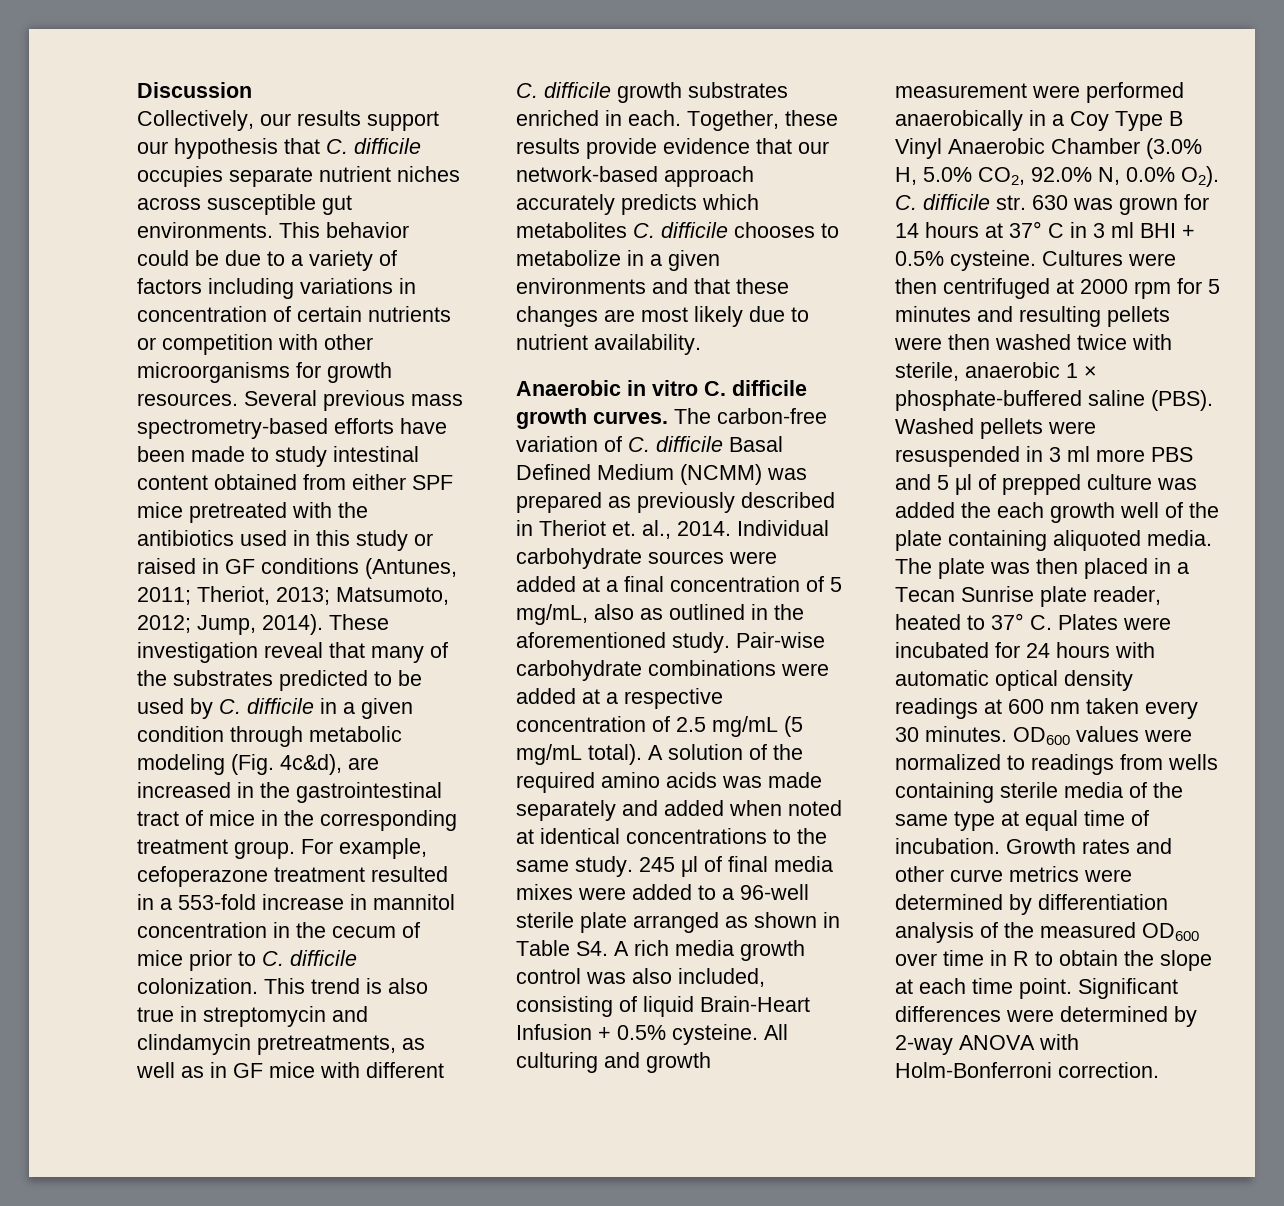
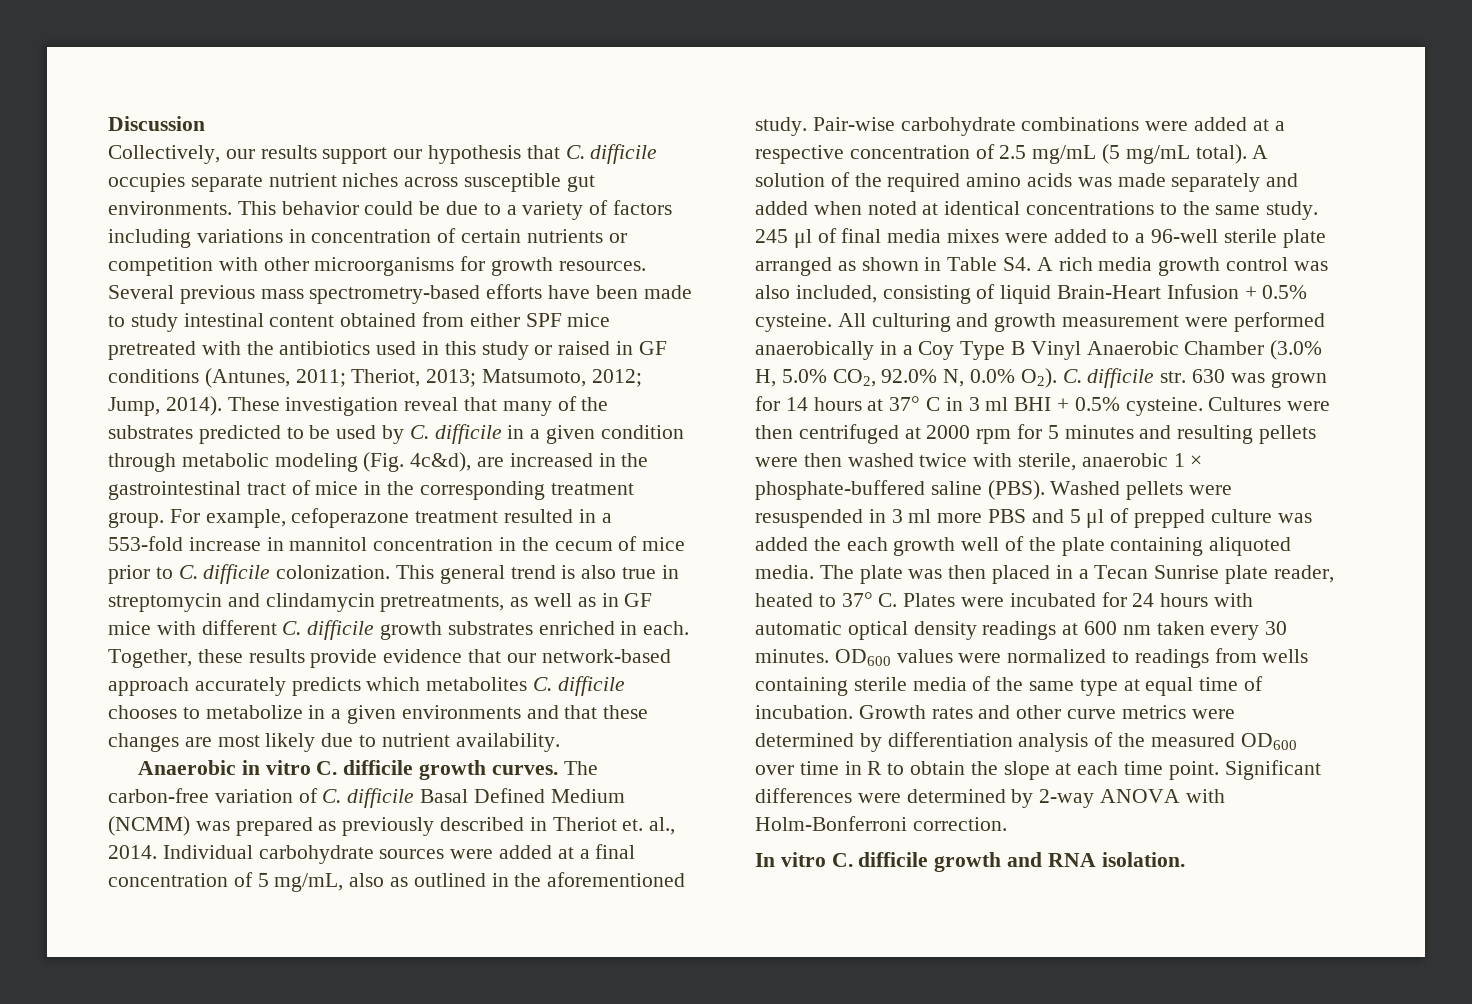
- This trend is also true in streptomycin and clindamycin pretreatments, as well as in GF mice with different C. difficile growth substrates enriched in each.
+ This general trend is also true in streptomycin and clindamycin pretreatments, as well as in GF mice with different C. difficile growth substrates enriched in each.
+ In vitro C. difficile growth and RNA isolation.

